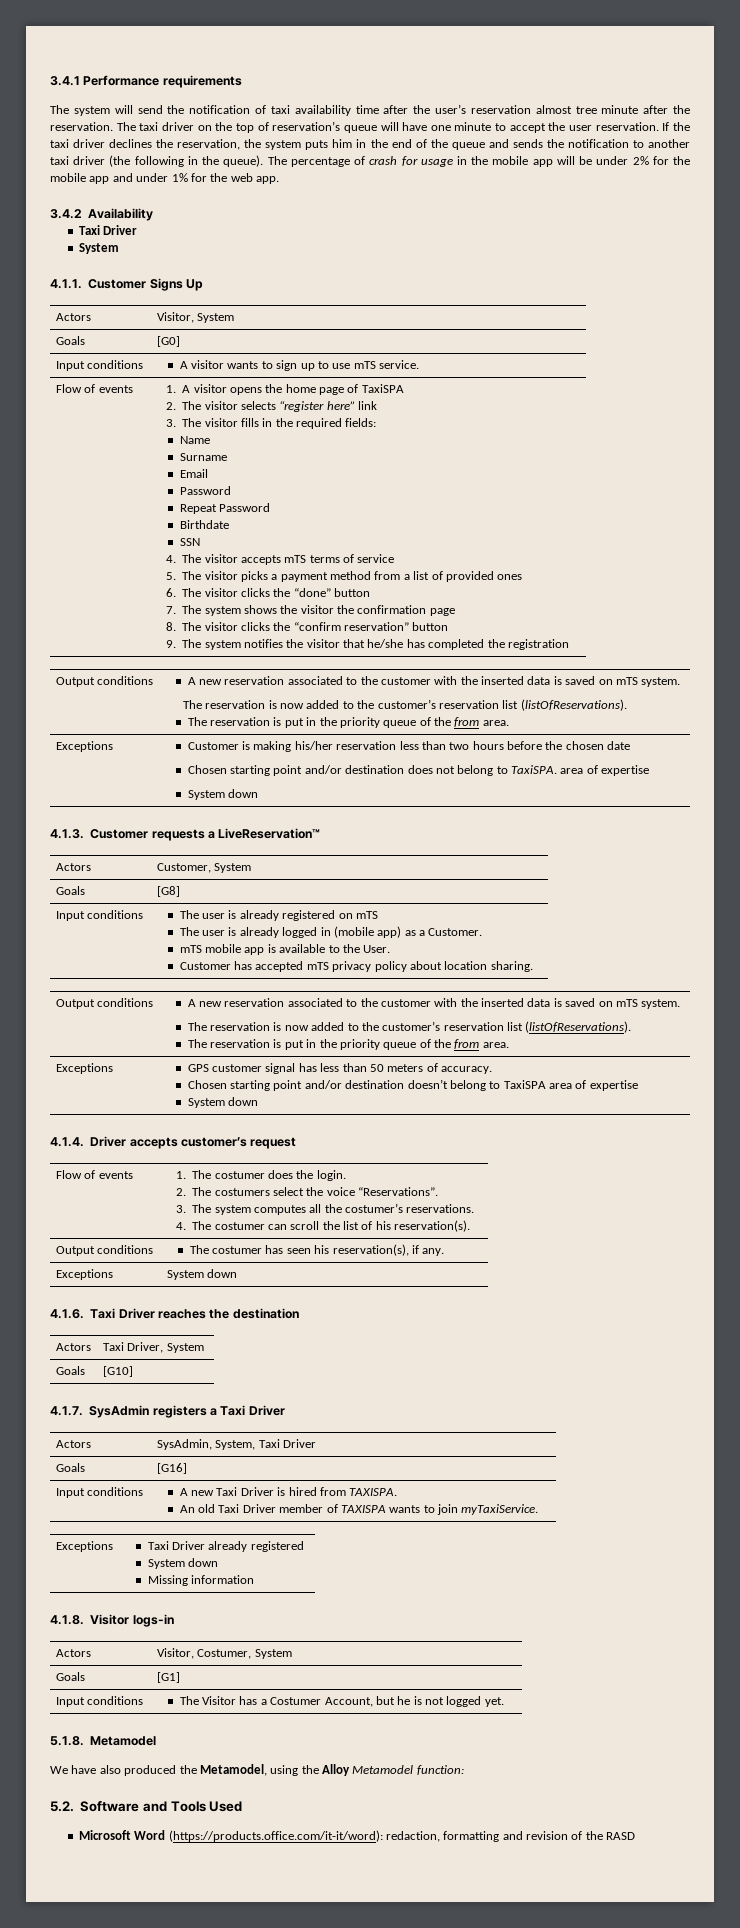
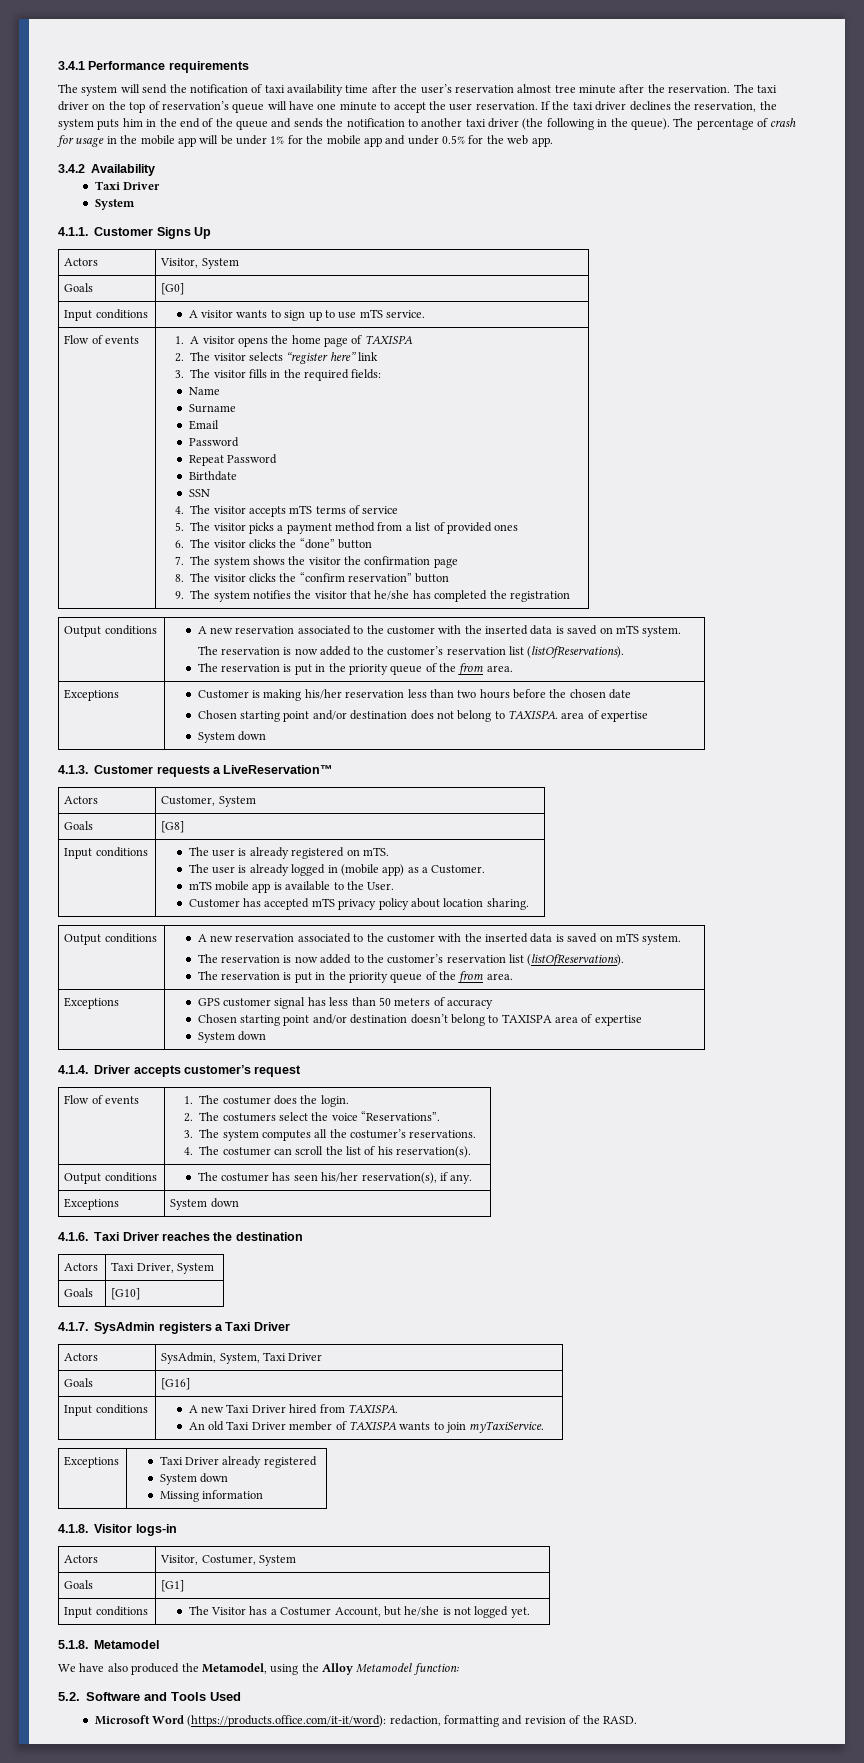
- The percentage of crash for usage in the mobile app will be under 2% for the mobile app and under 1% for the web app.
+ The percentage of crash for usage in the mobile app will be under 1% for the mobile app and under 0.5% for the web app.
- 1. A visitor opens the home page of TaxiSPA
+ 1. A visitor opens the home page of TAXISPA
  Exceptions | Customer is making his/her reservation less than two hours before the chosen date
- Chosen starting point and/or destination does not belong to TaxiSPA. area of expertise
+ Chosen starting point and/or destination does not belong to TAXISPA. area of expertise
- Input conditions | The user is already registered on mTS
+ Input conditions | The user is already registered on mTS.
- Exceptions | GPS customer signal has less than 50 meters of accuracy.
- Chosen starting point and/or destination doesn’t belong to TaxiSPA area of expertise
+ Exceptions | GPS customer signal has less than 50 meters of accuracy
+ Chosen starting point and/or destination doesn’t belong to TAXISPA area of expertise
- Output conditions | The costumer has seen his reservation(s), if any.
+ Output conditions | The costumer has seen his/her reservation(s), if any.
- Input conditions | A new Taxi Driver is hired from TAXISPA.
+ Input conditions | A new Taxi Driver hired from TAXISPA.
- Input conditions | The Visitor has a Costumer Account, but he is not logged yet.
+ Input conditions | The Visitor has a Costumer Account, but he/she is not logged yet.
- Microsoft Word (https://products.office.com/it-it/word): redaction, formatting and revision of the RASD
+ Microsoft Word (https://products.office.com/it-it/word): redaction, formatting and revision of the RASD.

